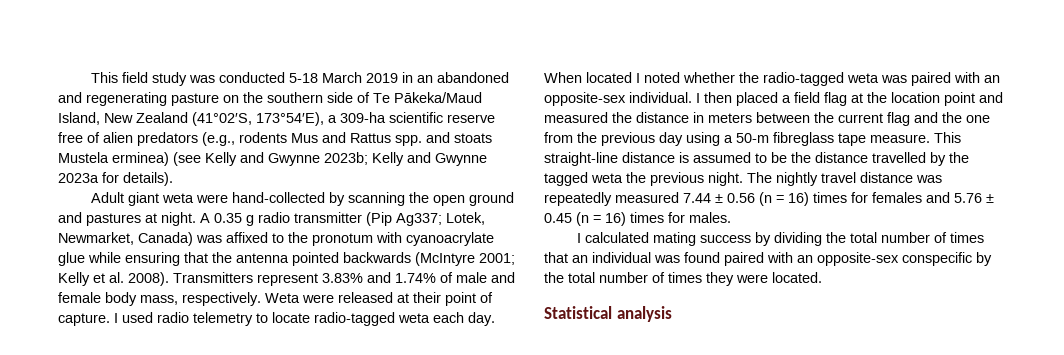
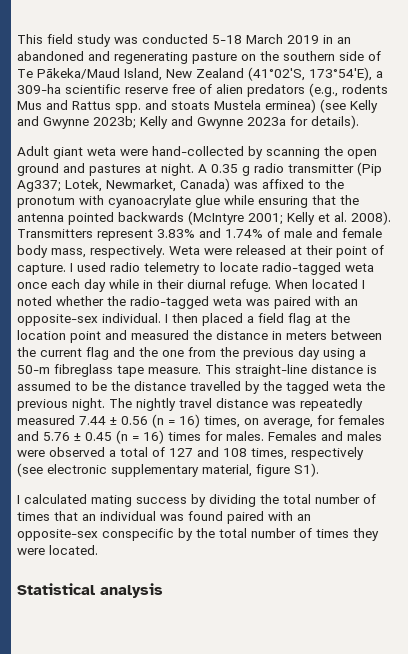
- I used radio telemetry to locate radio-tagged weta each day.
+ I used radio telemetry to locate radio-tagged weta once each day while in their diurnal refuge.
- The nightly travel distance was repeatedly measured 7.44 ± 0.56 (n = 16) times for females and 5.76 ± 0.45 (n = 16) times for males.
+ The nightly travel distance was repeatedly measured 7.44 ± 0.56 (n = 16) times, on average, for females and 5.76 ± 0.45 (n = 16) times for males. Females and males were observed a total of 127 and 108 times, respectively (see electronic supplementary material, figure S1).

